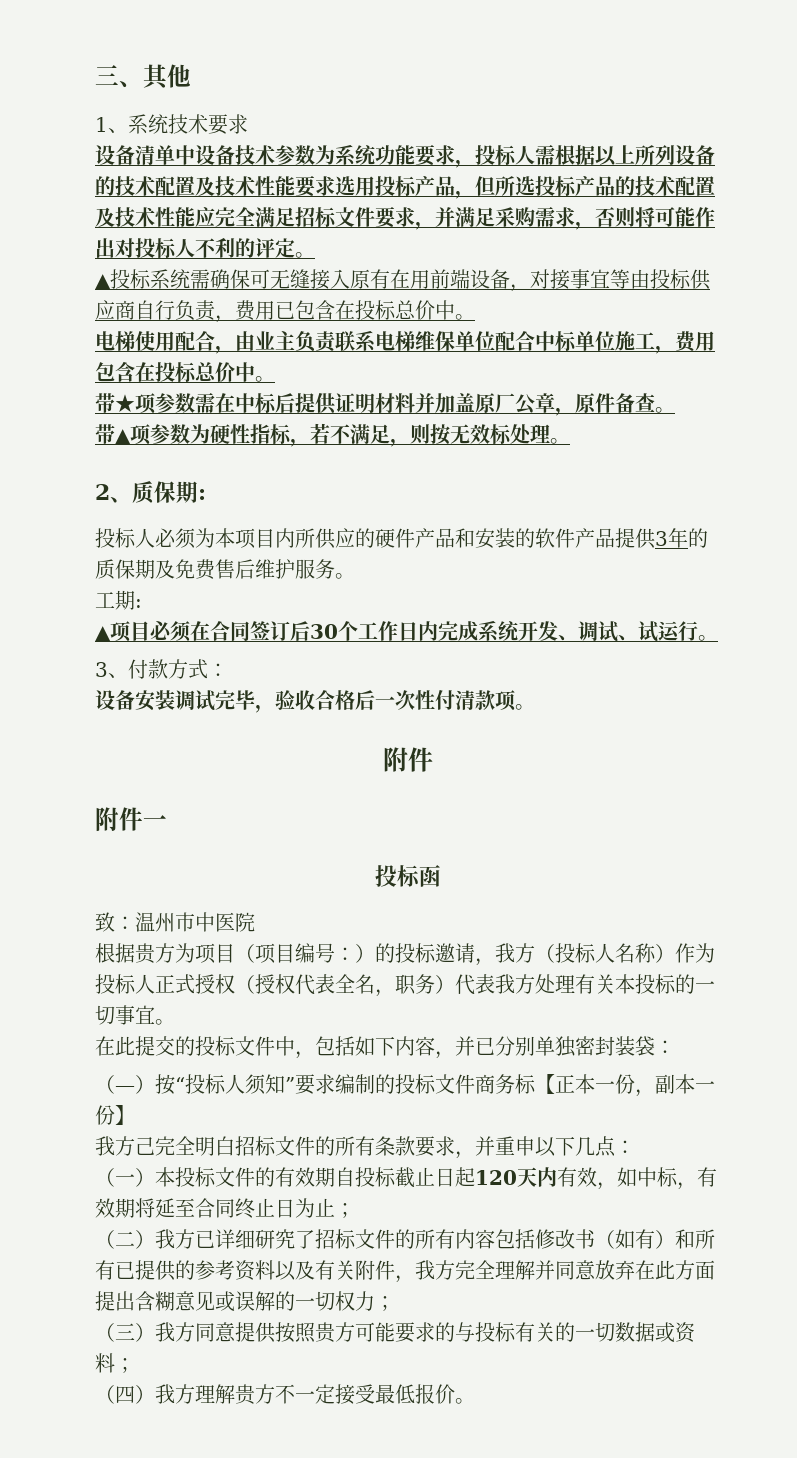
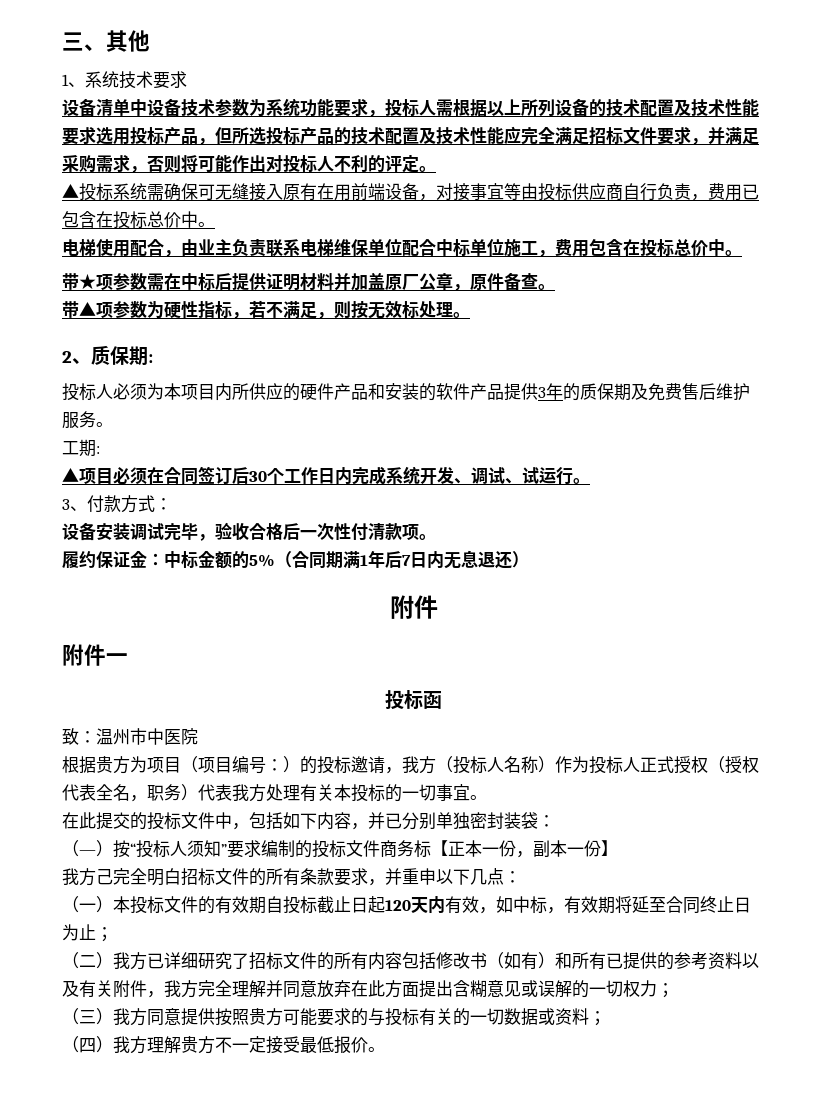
+ 履约保证金：中标金额的5%（合同期满1年后7日内无息退还）

